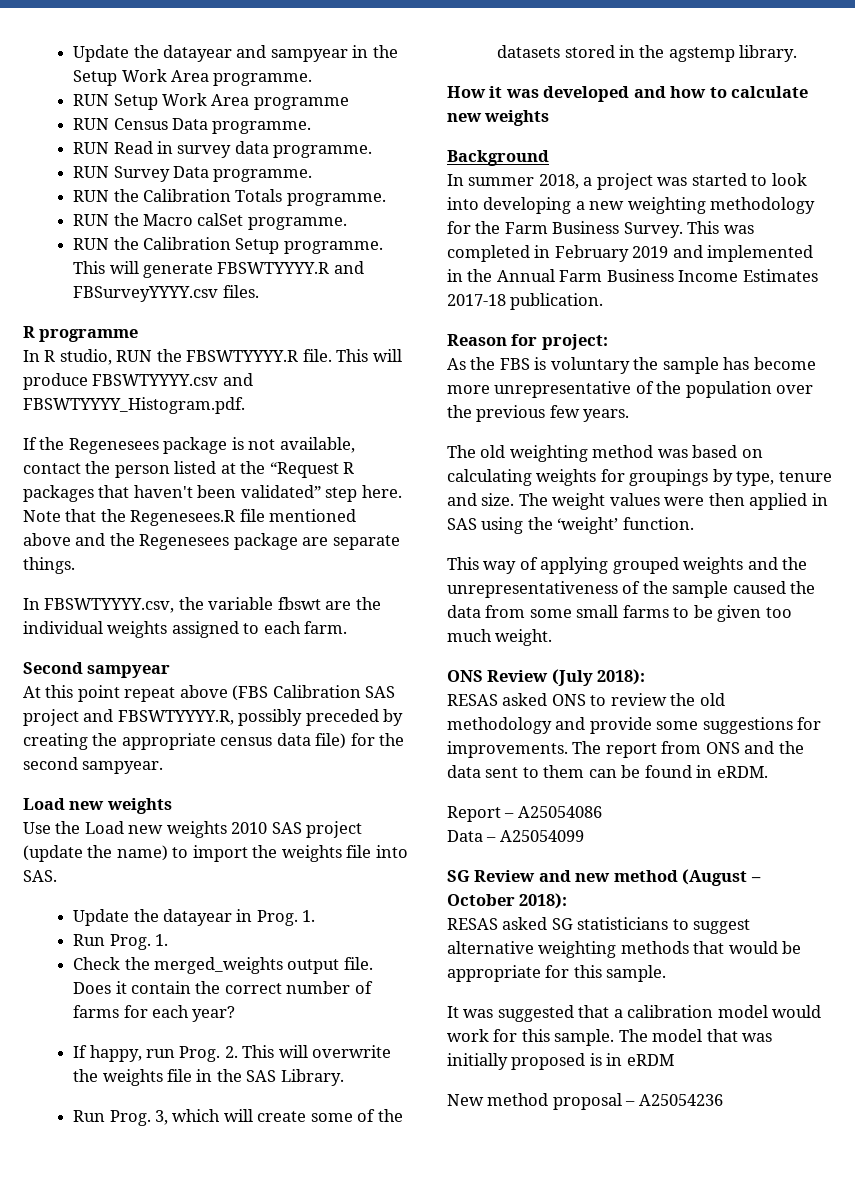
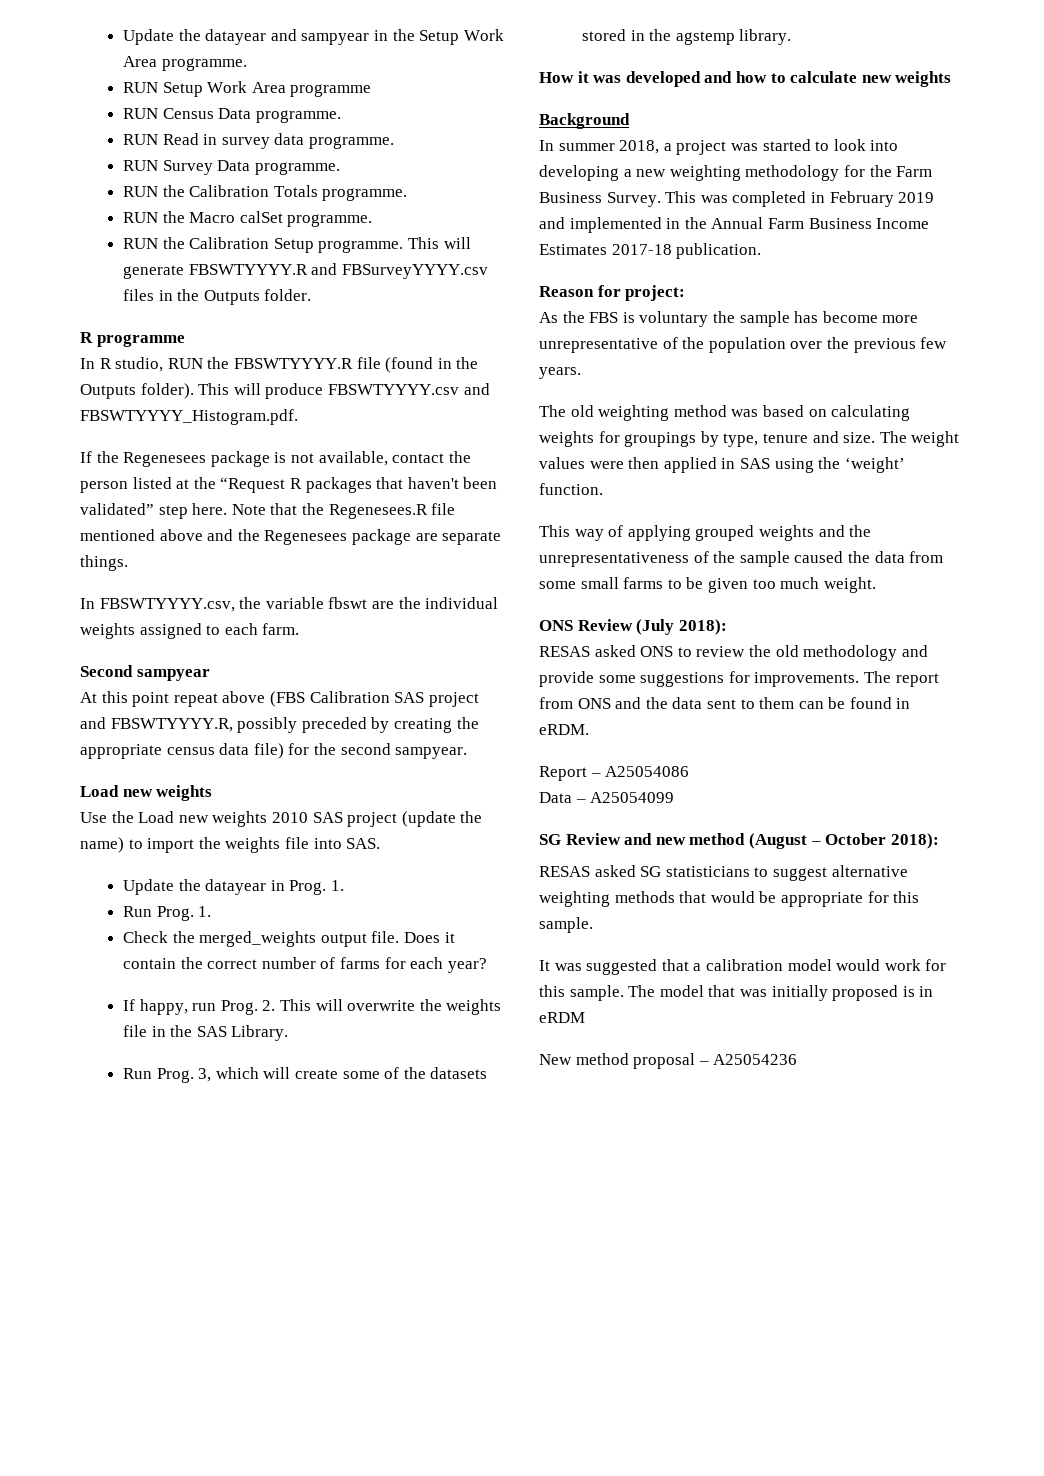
- This will generate FBSWTYYYY.R and FBSurveyYYYY.csv files.
+ This will generate FBSWTYYYY.R and FBSurveyYYYY.csv files in the Outputs folder.
- In R studio, RUN the FBSWTYYYY.R file.
+ In R studio, RUN the FBSWTYYYY.R file (found in the Outputs folder).

